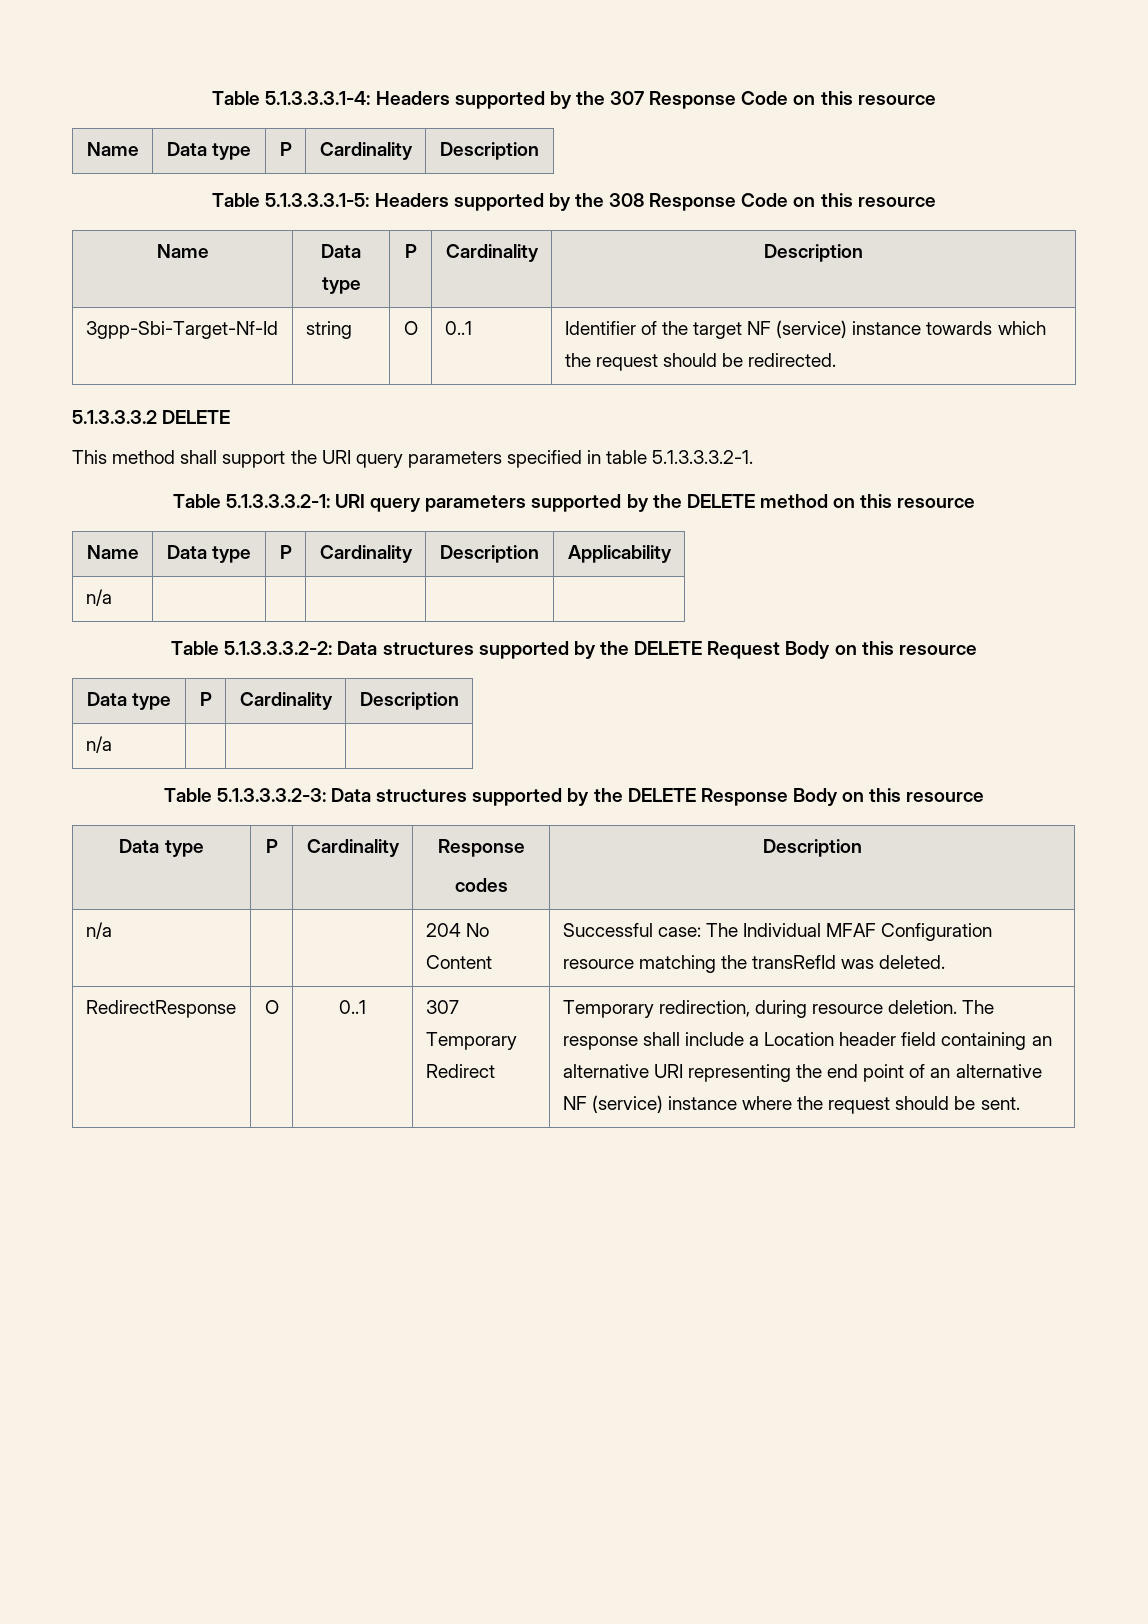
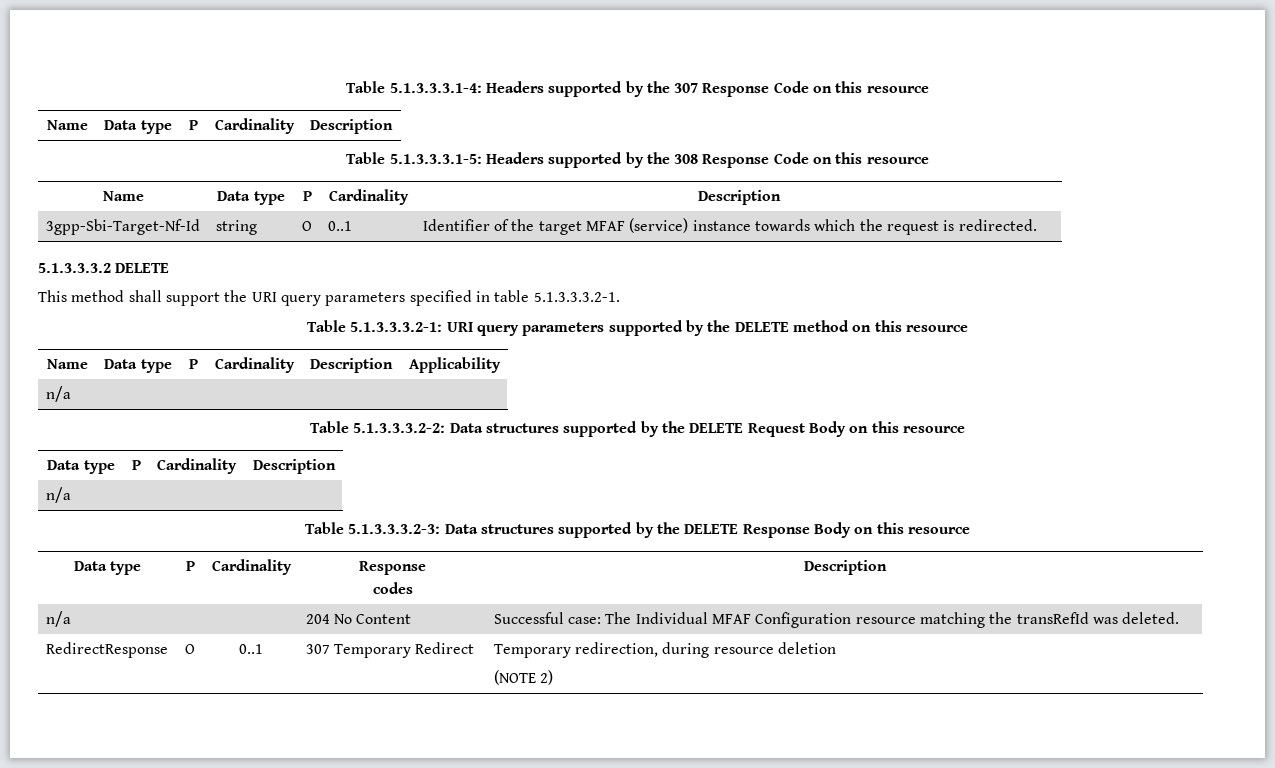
- 3gpp-Sbi-Target-Nf-Id | string | O | 0..1 | Identifier of the target NF (service) instance towards which the request should be redirected.
+ 3gpp-Sbi-Target-Nf-Id | string | O | 0..1 | Identifier of the target MFAF (service) instance towards which the request is redirected.
- RedirectResponse | O | 0..1 | 307 Temporary Redirect | Temporary redirection, during resource deletion. The response shall include a Location header field containing an alternative URI representing the end point of an alternative NF (service) instance where the request should be sent.
+ RedirectResponse | O | 0..1 | 307 Temporary Redirect | Temporary redirection, during resource deletion
+ (NOTE 2)

